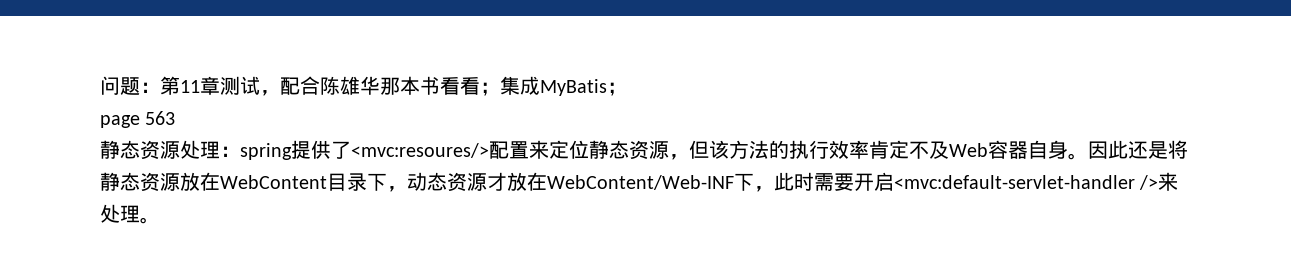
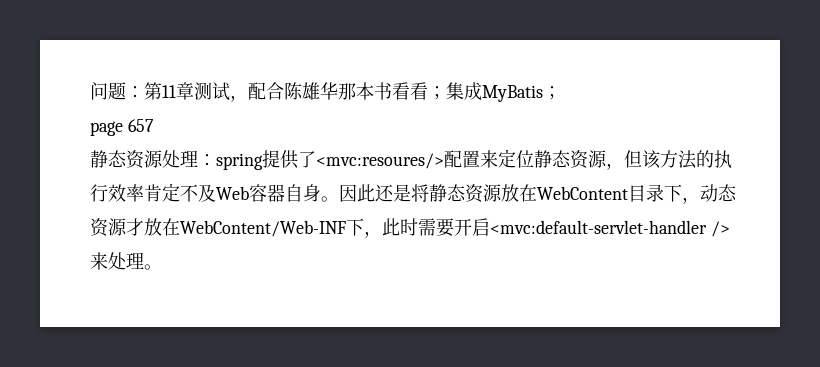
- page 563
+ page 657

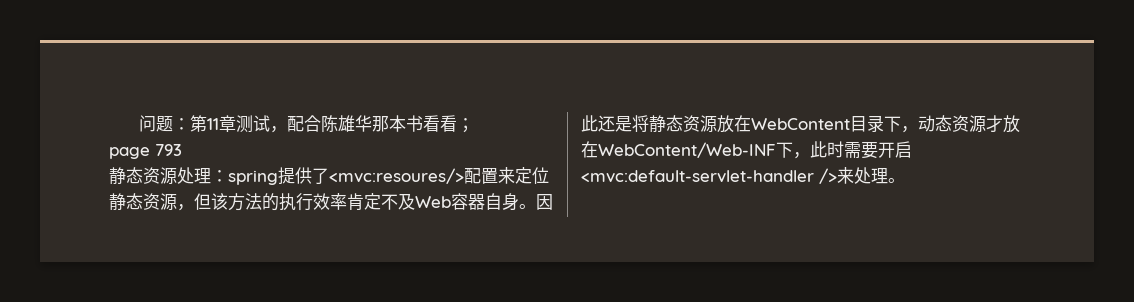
- 问题：第11章测试，配合陈雄华那本书看看；集成MyBatis；
+ 问题：第11章测试，配合陈雄华那本书看看；
- page 657
+ page 793

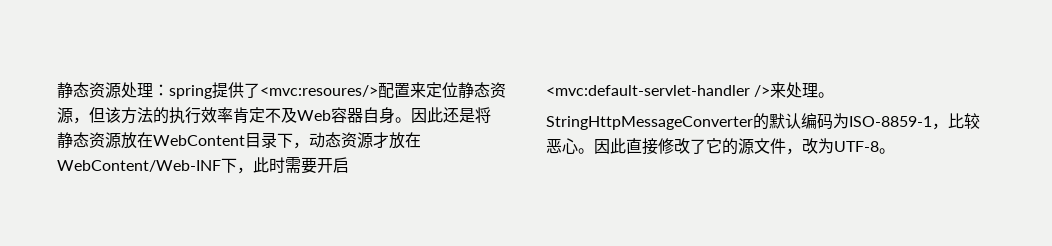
- 问题：第11章测试，配合陈雄华那本书看看；
- page 793
+ StringHttpMessageConverter的默认编码为ISO-8859-1，比较恶心。因此直接修改了它的源文件，改为UTF-8。

